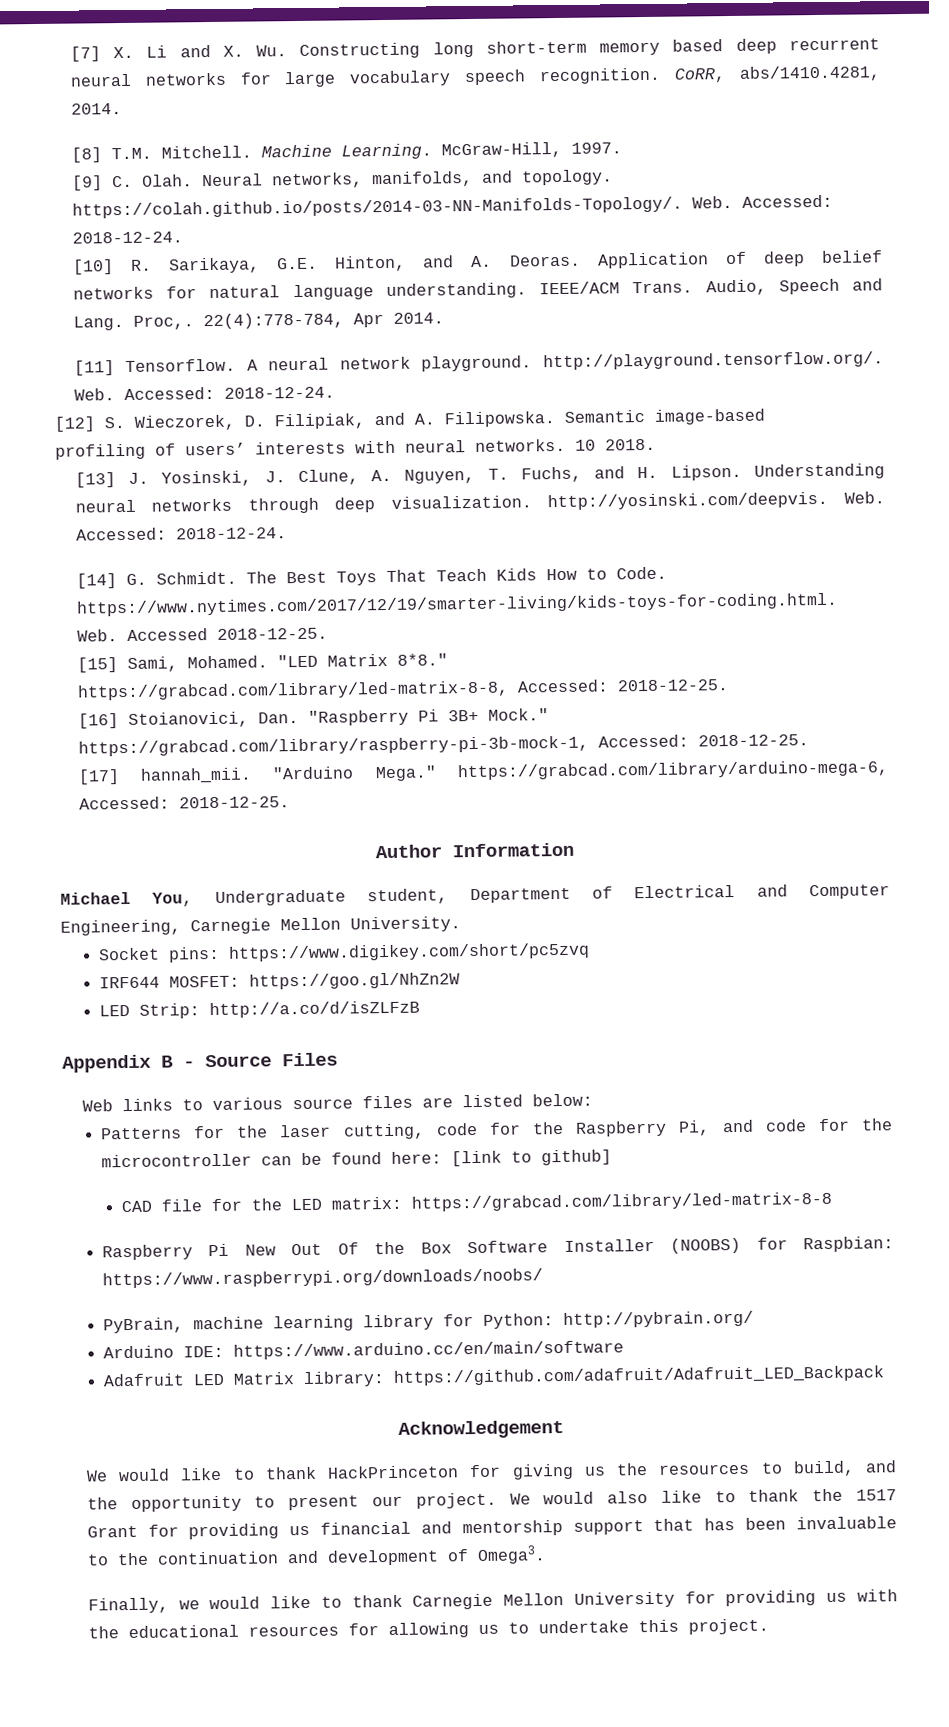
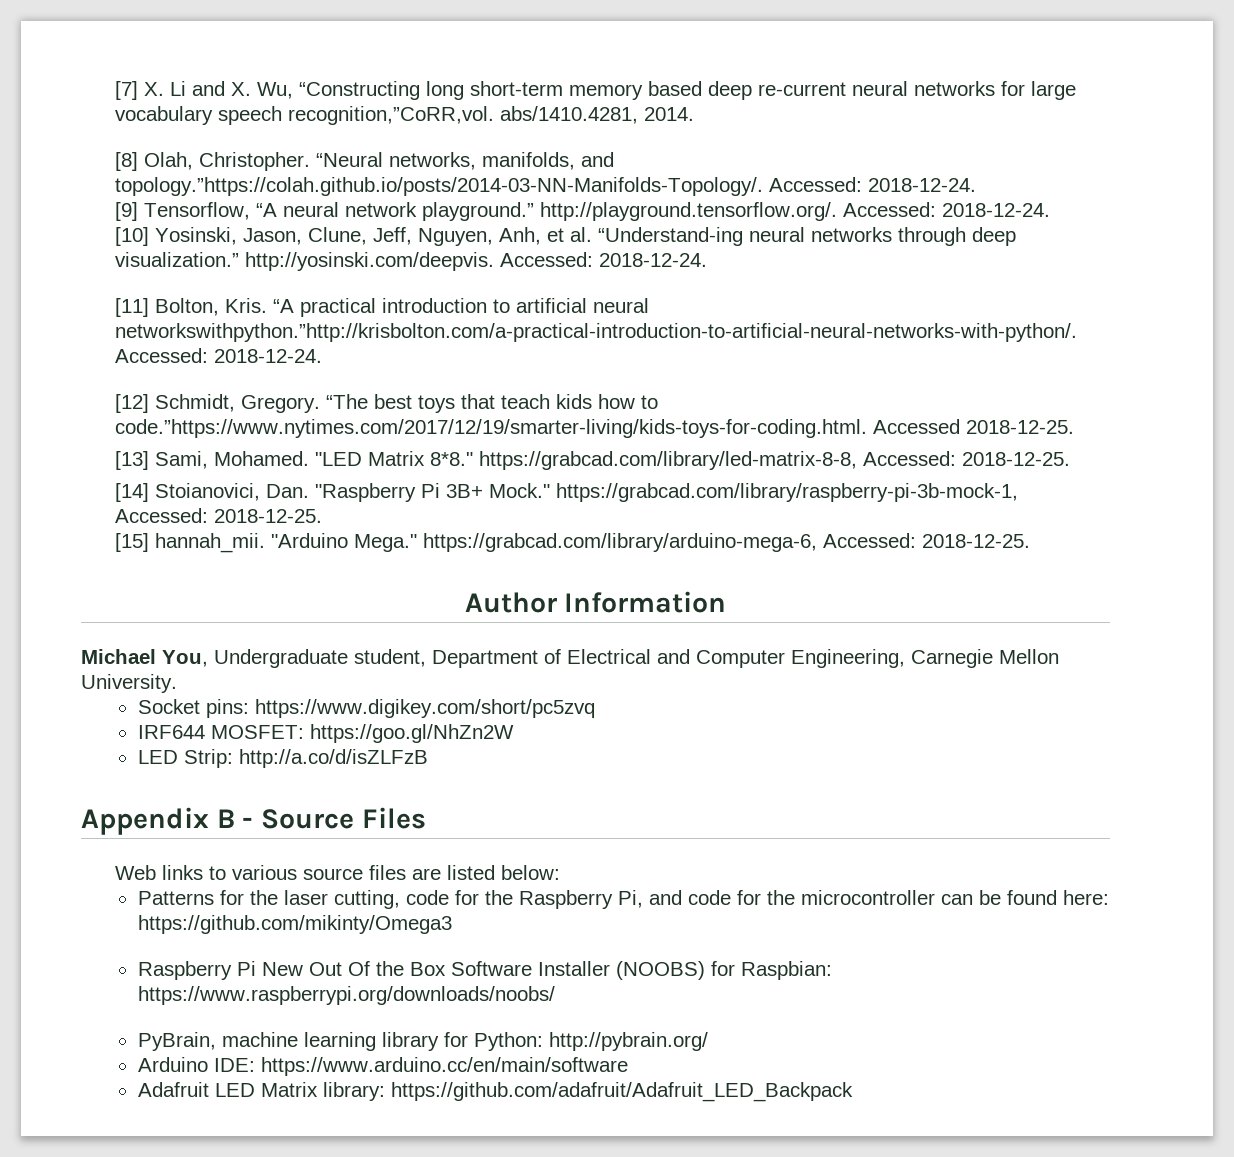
- [7] X. Li and X. Wu. Constructing long short-term memory based deep recurrent neural networks for large vocabulary speech recognition. CoRR, abs/1410.4281, 2014.
+ [7] X. Li and X. Wu, “Constructing long short-term memory based deep re-current neural networks for large vocabulary speech recognition,”CoRR,vol. abs/1410.4281, 2014.
- [8] T.M. Mitchell. Machine Learning. McGraw-Hill, 1997.
- [9] C. Olah. Neural networks, manifolds, and topology. https://colah.github.io/posts/2014-03-NN-Manifolds-Topology/. Web. Accessed: 2018-12-24.
- [10] R. Sarikaya, G.E. Hinton, and A. Deoras. Application of deep belief networks for natural language understanding. IEEE/ACM Trans. Audio, Speech and Lang. Proc,. 22(4):778-784, Apr 2014.
- [11] Tensorflow. A neural network playground. http://playground.tensorflow.org/. Web. Accessed: 2018-12-24.
- [12] S. Wieczorek, D. Filipiak, and A. Filipowska. Semantic image-based
- profiling of users’ interests with neural networks. 10 2018.
- [13] J. Yosinski, J. Clune, A. Nguyen, T. Fuchs, and H. Lipson. Understanding neural networks through deep visualization. http://yosinski.com/deepvis. Web. Accessed: 2018-12-24.
- [14] G. Schmidt. The Best Toys That Teach Kids How to Code. https://www.nytimes.com/2017/12/19/smarter-living/kids-toys-for-coding.html. Web. Accessed 2018-12-25.
+ [8] Olah, Christopher. “Neural networks, manifolds, and topology.”https://colah.github.io/posts/2014-03-NN-Manifolds-Topology/. Accessed: 2018-12-24.
+ [9] Tensorflow, “A neural network playground.” http://playground.tensorflow.org/. Accessed: 2018-12-24.
+ [10] Yosinski, Jason, Clune, Jeff, Nguyen, Anh, et al. “Understand-ing neural networks through deep visualization.” http://yosinski.com/deepvis. Accessed: 2018-12-24.
+ [11] Bolton, Kris. “A practical introduction to artificial neural networkswithpython.”http://krisbolton.com/a-practical-introduction-to-artificial-neural-networks-with-python/. Accessed: 2018-12-24.
+ [12] Schmidt, Gregory. “The best toys that teach kids how to code.”https://www.nytimes.com/2017/12/19/smarter-living/kids-toys-for-coding.html. Accessed 2018-12-25.
- [15] Sami, Mohamed.
+ [13] Sami, Mohamed.
- [16] Stoianovici, Dan. "Raspberry Pi 3B+ Mock." https://grabcad.com/library/raspberry-pi-3b-mock-1, Accessed: 2018-12-25.
+ [14] Stoianovici, Dan. "Raspberry Pi 3B+ Mock." https://grabcad.com/library/raspberry-pi-3b-mock-1, Accessed: 2018-12-25.
- [17] hannah_mii.
+ [15] hannah_mii.
- Patterns for the laser cutting, code for the Raspberry Pi, and code for the microcontroller can be found here: [link to github]
- CAD file for the LED matrix: https://grabcad.com/library/led-matrix-8-8
+ Patterns for the laser cutting, code for the Raspberry Pi, and code for the microcontroller can be found here: https://github.com/mikinty/Omega3
- Acknowledgement
- We would like to thank HackPrinceton for giving us the resources to build, and the opportunity to present our project. We would also like to thank the 1517 Grant for providing us financial and mentorship support that has been invaluable to the continuation and development of Omega3.
- Finally, we would like to thank Carnegie Mellon University for providing us with the educational resources for allowing us to undertake this project.

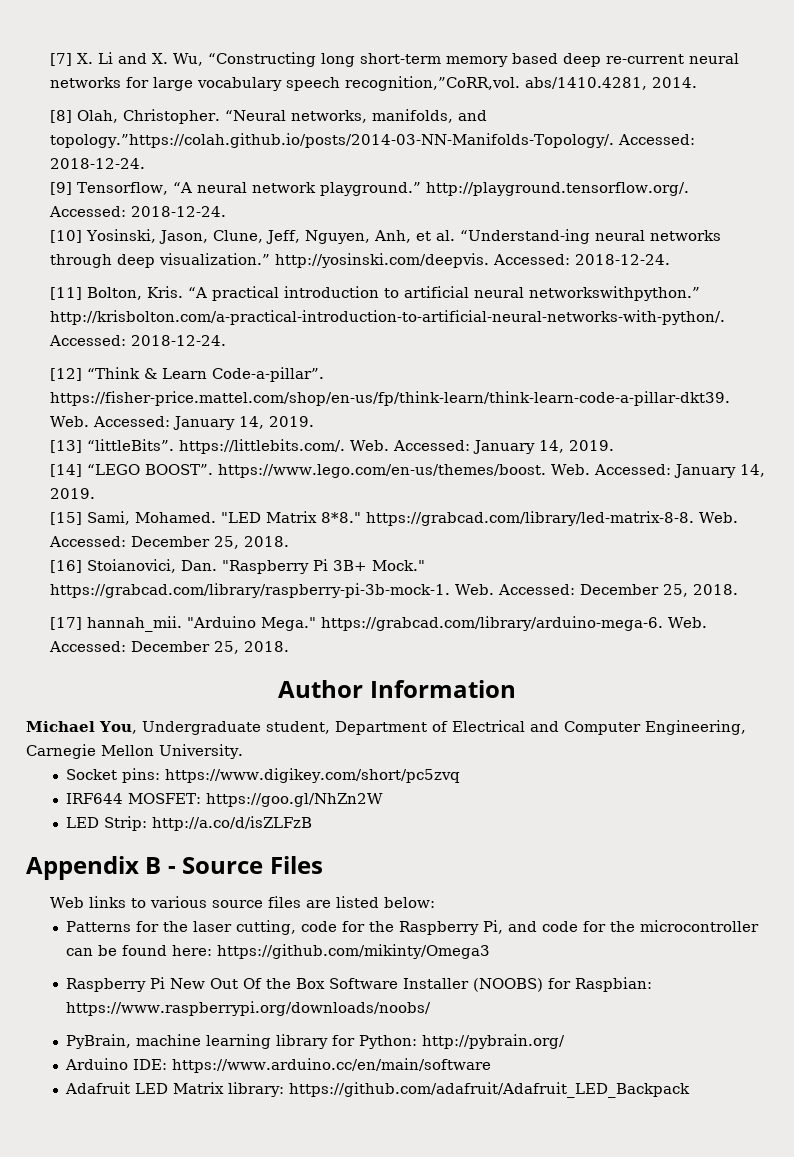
- “A practical introduction to artificial neural networkswithpython.”http://krisbolton.com/a-practical-introduction-to-artificial-neural-networks-with-python/. Accessed: 2018-12-24.
+ “A practical introduction to artificial neural networkswithpython.” http://krisbolton.com/a-practical-introduction-to-artificial-neural-networks-with-python/. Accessed: 2018-12-24.
- [12] Schmidt, Gregory. “The best toys that teach kids how to code.”https://www.nytimes.com/2017/12/19/smarter-living/kids-toys-for-coding.html. Accessed 2018-12-25.
- [13] Sami, Mohamed.
+ [12] “Think & Learn Code-a-pillar”. https://fisher-price.mattel.com/shop/en-us/fp/think-learn/think-learn-code-a-pillar-dkt39. Web. Accessed: January 14, 2019.
+ [13] “littleBits”. https://littlebits.com/. Web. Accessed: January 14, 2019.
+ [14] “LEGO BOOST”. https://www.lego.com/en-us/themes/boost. Web. Accessed: January 14, 2019.
+ [15] Sami, Mohamed.
- "LED Matrix 8*8." https://grabcad.com/library/led-matrix-8-8, Accessed: 2018-12-25.
- [14] Stoianovici, Dan. "Raspberry Pi 3B+ Mock." https://grabcad.com/library/raspberry-pi-3b-mock-1, Accessed: 2018-12-25.
- [15] hannah_mii. "Arduino Mega." https://grabcad.com/library/arduino-mega-6, Accessed: 2018-12-25.
+ "LED Matrix 8*8." https://grabcad.com/library/led-matrix-8-8. Web. Accessed: December 25, 2018.
+ [16] Stoianovici, Dan. "Raspberry Pi 3B+ Mock." https://grabcad.com/library/raspberry-pi-3b-mock-1. Web. Accessed: December 25, 2018.
+ [17] hannah_mii. "Arduino Mega." https://grabcad.com/library/arduino-mega-6. Web. Accessed: December 25, 2018.

